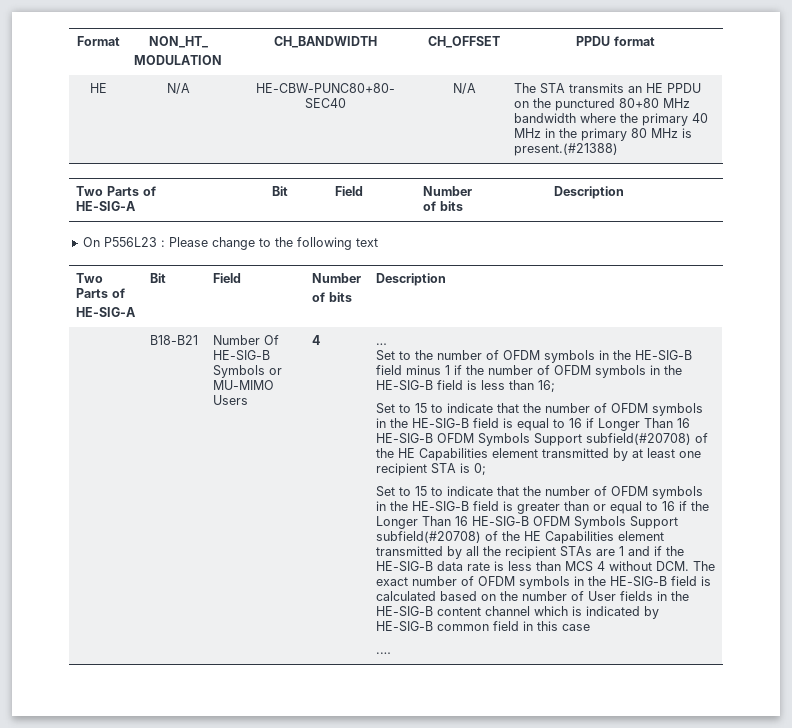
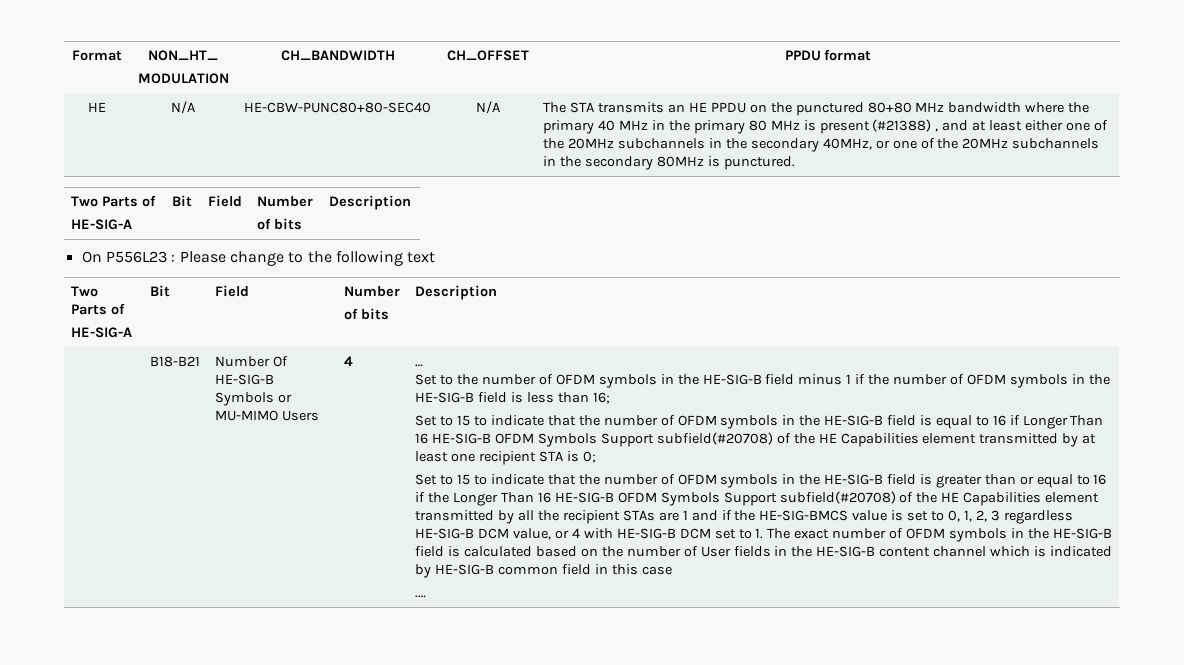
- The STA transmits an HE PPDU on the punctured 80+80 MHz bandwidth where the primary 40 MHz in the primary 80 MHz is present.(#21388)
+ The STA transmits an HE PPDU on the punctured 80+80 MHz bandwidth where the primary 40 MHz in the primary 80 MHz is present (#21388) , and at least either one of the 20MHz subchannels in the secondary 40MHz, or one of the 20MHz subchannels in the secondary 80MHz is punctured.
- Set to 15 to indicate that the number of OFDM symbols in the HE-SIG-B field is greater than or equal to 16 if the Longer Than 16 HE-SIG-B OFDM Symbols Support subfield(#20708) of the HE Capabilities element transmitted by all the recipient STAs are 1 and if the HE-SIG-B data rate is less than MCS 4 without DCM. The exact number of OFDM symbols in the HE-SIG-B field is calculated based on the number of User fields in the HE-SIG-B content channel which is indicated by HE-SIG-B common field in this case
+ Set to 15 to indicate that the number of OFDM symbols in the HE-SIG-B field is greater than or equal to 16 if the Longer Than 16 HE-SIG-B OFDM Symbols Support subfield(#20708) of the HE Capabilities element transmitted by all the recipient STAs are 1 and if the HE-SIG-BMCS value is set to 0, 1, 2, 3 regardless HE-SIG-B DCM value, or 4 with HE-SIG-B DCM set to 1. The exact number of OFDM symbols in the HE-SIG-B field is calculated based on the number of User fields in the HE-SIG-B content channel which is indicated by HE-SIG-B common field in this case

